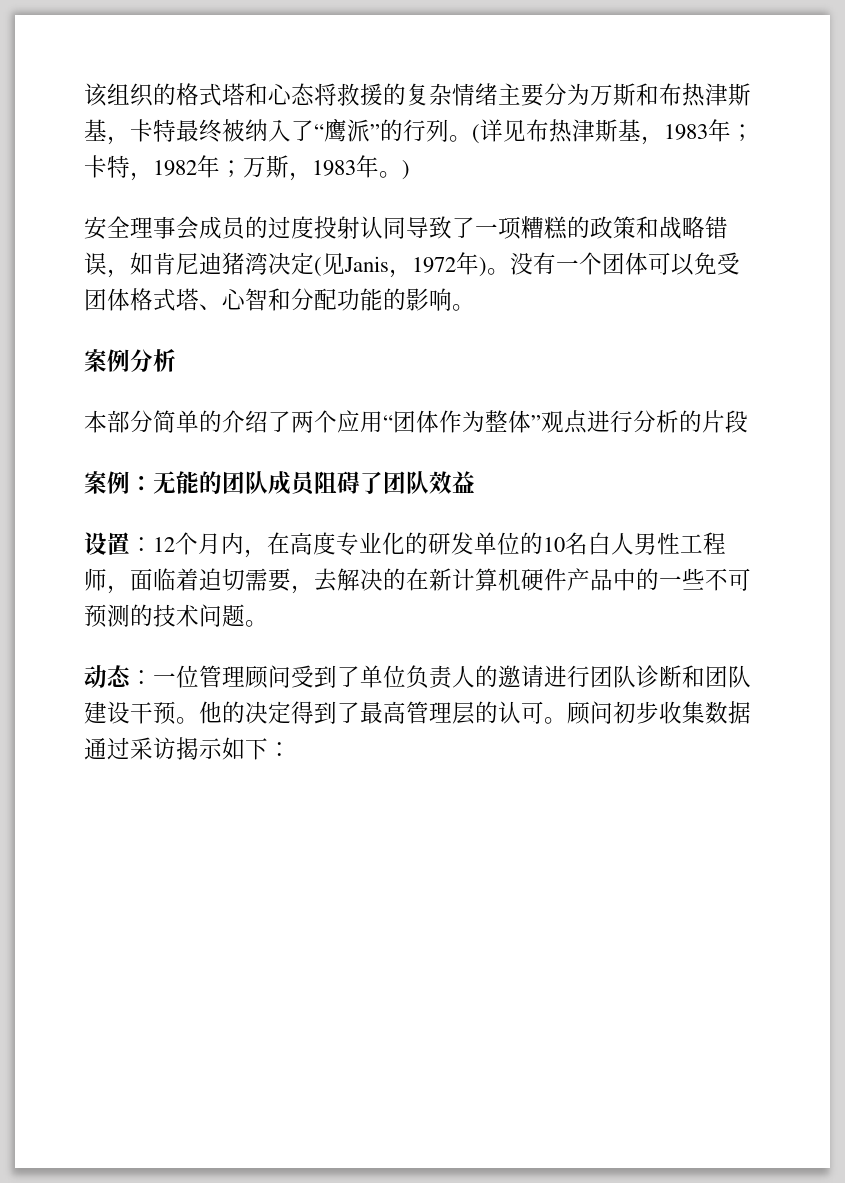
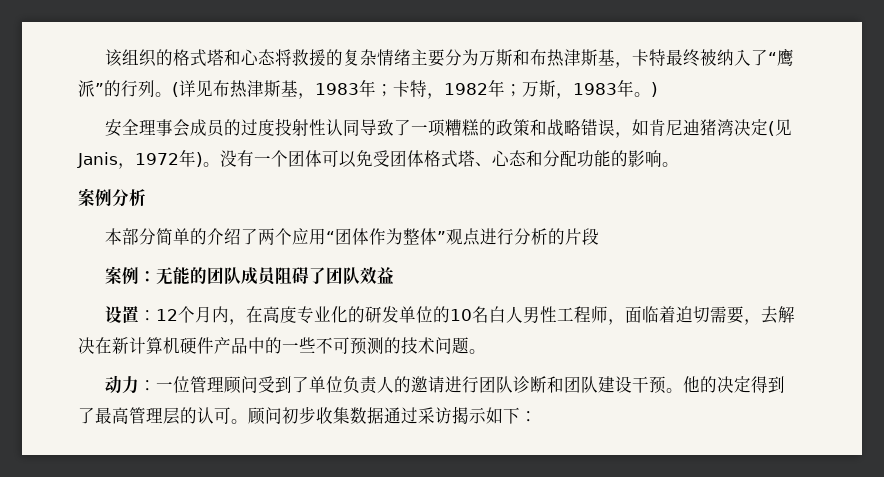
- 安全理事会成员的过度投射认同导致了一项糟糕的政策和战略错误，如肯尼迪猪湾决定(见Janis，1972年)。
+ 安全理事会成员的过度投射性认同导致了一项糟糕的政策和战略错误，如肯尼迪猪湾决定(见Janis，1972年)。
- 没有一个团体可以免受团体格式塔、心智和分配功能的影响。
+ 没有一个团体可以免受团体格式塔、心态和分配功能的影响。
- 设置：12个月内，在高度专业化的研发单位的10名白人男性工程师，面临着迫切需要，去解决的在新计算机硬件产品中的一些不可预测的技术问题。
+ 设置：12个月内，在高度专业化的研发单位的10名白人男性工程师，面临着迫切需要，去解决在新计算机硬件产品中的一些不可预测的技术问题。
- 动态：一位管理顾问受到了单位负责人的邀请进行团队诊断和团队建设干预。
+ 动力：一位管理顾问受到了单位负责人的邀请进行团队诊断和团队建设干预。

